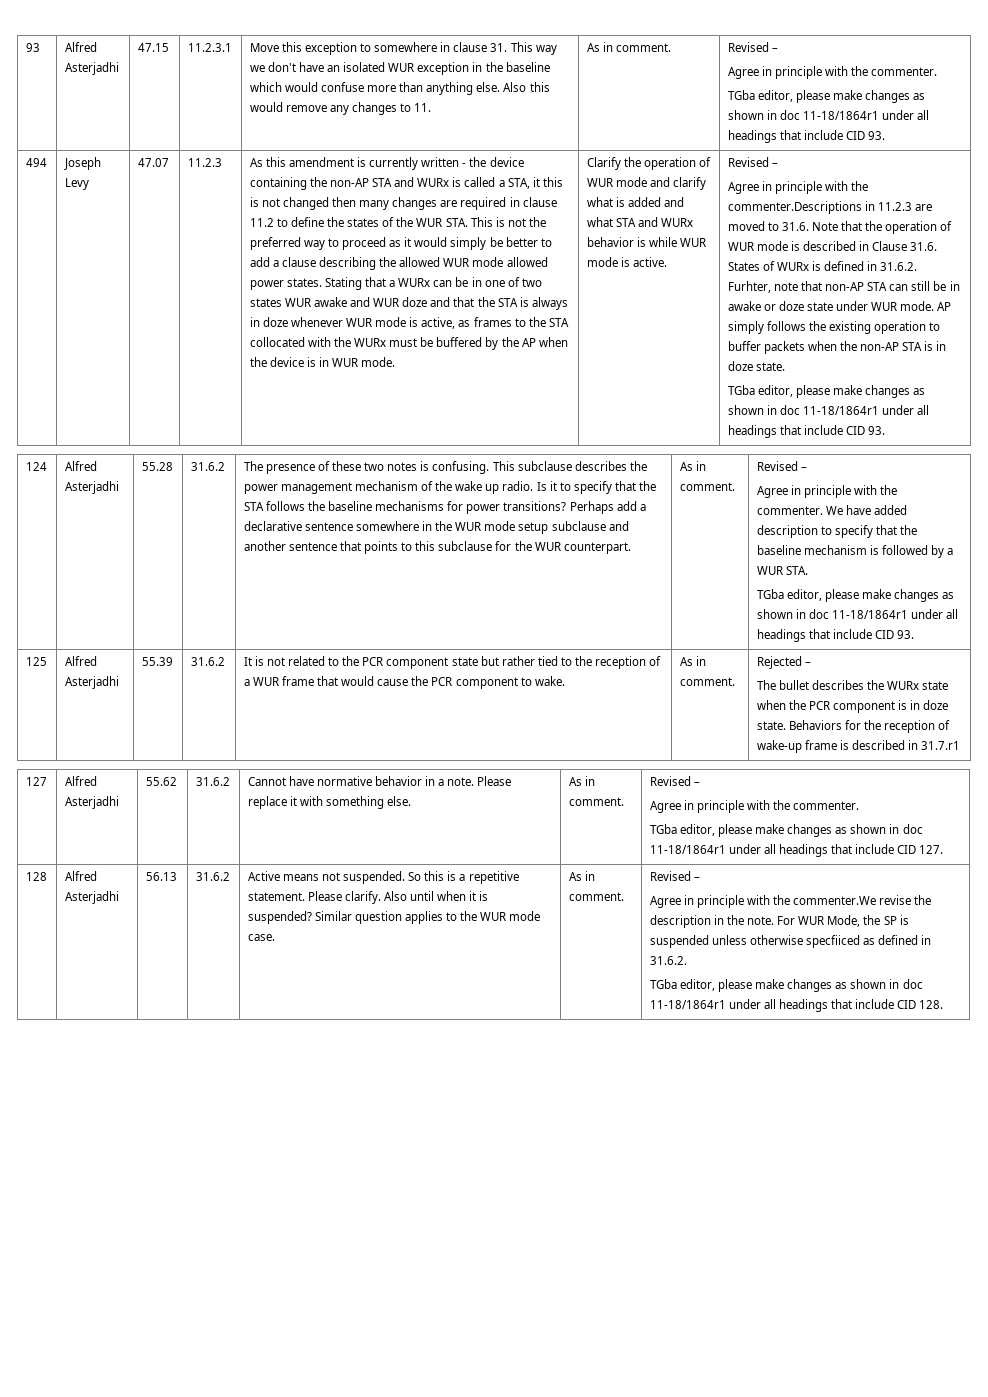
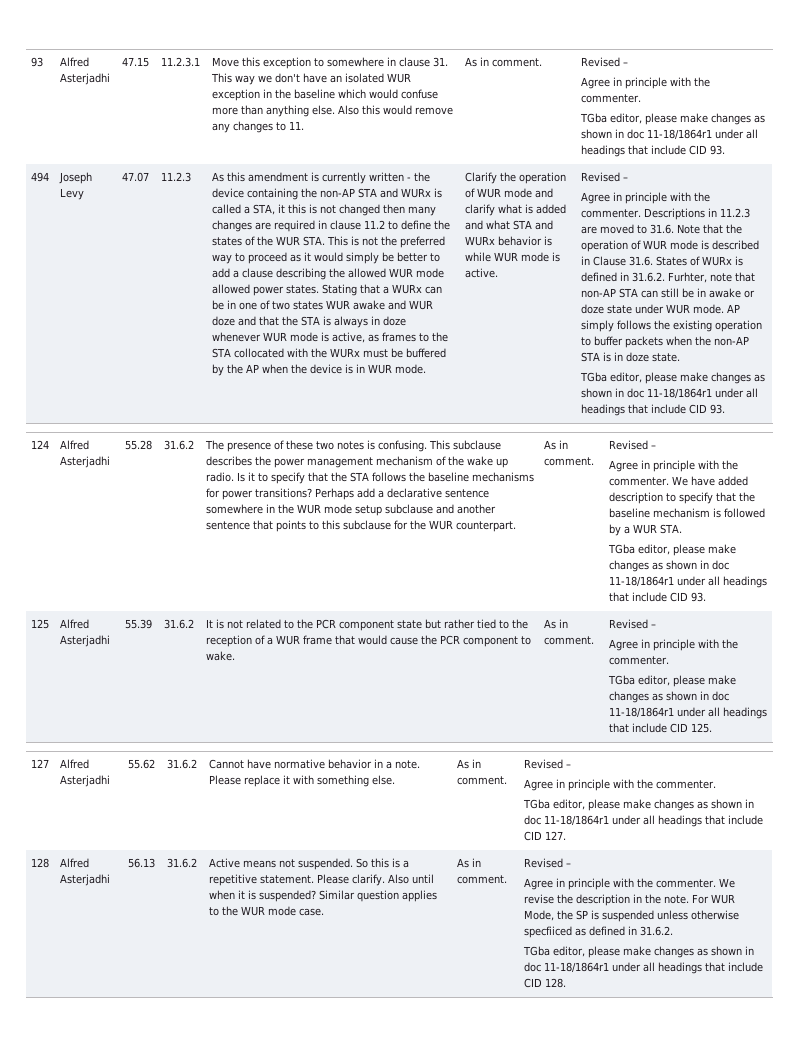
- Agree in principle with the commenter.Descriptions in 11.2.3 are moved to 31.6. Note that the operation of WUR mode is described in Clause 31.6. States of WURx is defined in 31.6.2. Furhter, note that non-AP STA can still be in awake or doze state under WUR mode.
+ Agree in principle with the commenter. Descriptions in 11.2.3 are moved to 31.6. Note that the operation of WUR mode is described in Clause 31.6. States of WURx is defined in 31.6.2. Furhter, note that non-AP STA can still be in awake or doze state under WUR mode.
- It is not related to the PCR component state but rather tied to the reception of a WUR frame that would cause the PCR component to wake. | As in comment. | Rejected –
- The bullet describes the WURx state when the PCR component is in doze state. Behaviors for the reception of wake-up frame is described in 31.7.r1
+ It is not related to the PCR component state but rather tied to the reception of a WUR frame that would cause the PCR component to wake. | As in comment. | Revised –
+ Agree in principle with the commenter.
+ TGba editor, please make changes as shown in doc 11-18/1864r1 under all headings that include CID 125.
- Agree in principle with the commenter.We revise the description in the note.
+ Agree in principle with the commenter. We revise the description in the note.

